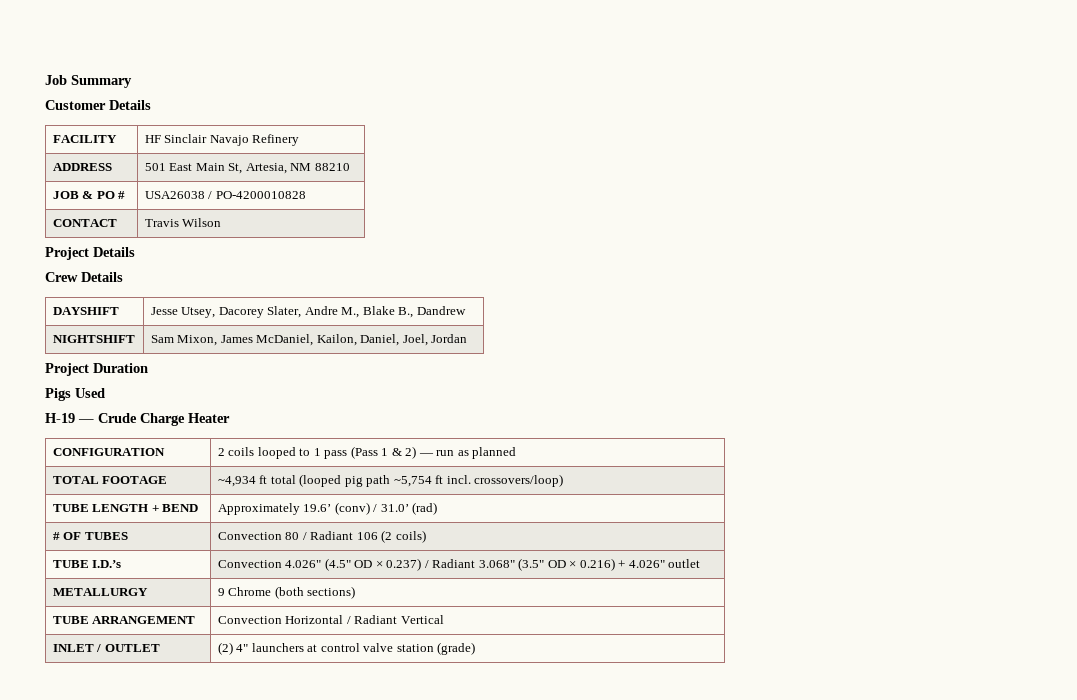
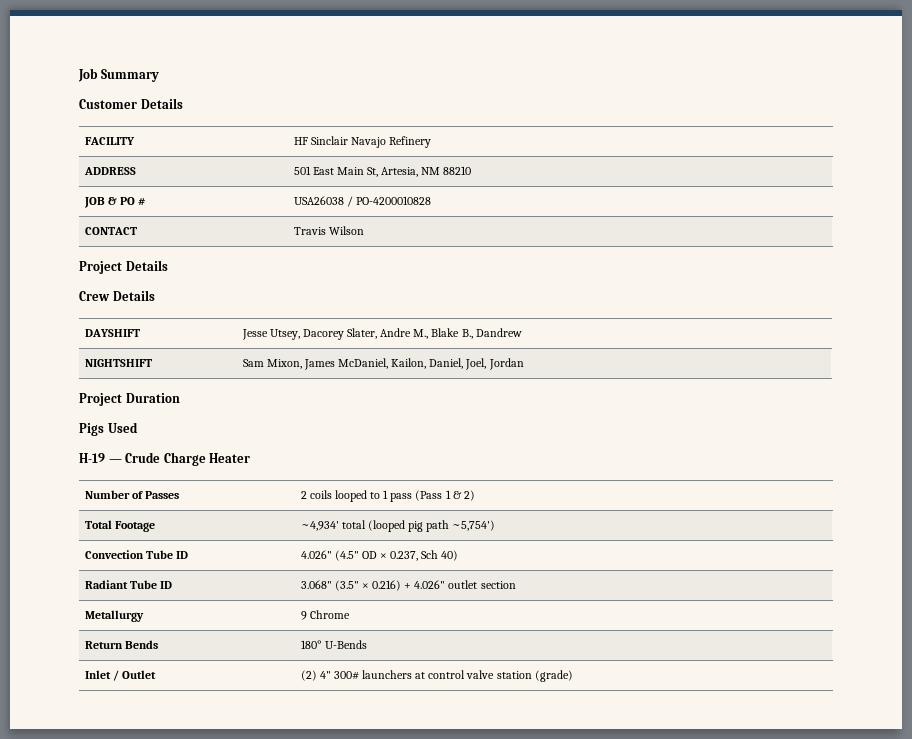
- CONFIGURATION | 2 coils looped to 1 pass (Pass 1 & 2) — run as planned
- TOTAL FOOTAGE | ~4,934 ft total (looped pig path ~5,754 ft incl. crossovers/loop)
- TUBE LENGTH + BEND | Approximately 19.6’ (conv) / 31.0’ (rad)
- # OF TUBES | Convection 80 / Radiant 106 (2 coils)
- TUBE I.D.’s | Convection 4.026" (4.5" OD × 0.237) / Radiant 3.068" (3.5" OD × 0.216) + 4.026" outlet
- METALLURGY | 9 Chrome (both sections)
- TUBE ARRANGEMENT | Convection Horizontal / Radiant Vertical
- INLET / OUTLET | (2) 4" launchers at control valve station (grade)
+ Number of Passes | 2 coils looped to 1 pass (Pass 1 & 2)
+ Total Footage | ~4,934' total (looped pig path ~5,754')
+ Convection Tube ID | 4.026" (4.5" OD × 0.237, Sch 40)
+ Radiant Tube ID | 3.068" (3.5" × 0.216) + 4.026" outlet section
+ Metallurgy | 9 Chrome
+ Return Bends | 180° U-Bends
+ Inlet / Outlet | (2) 4" 300# launchers at control valve station (grade)

